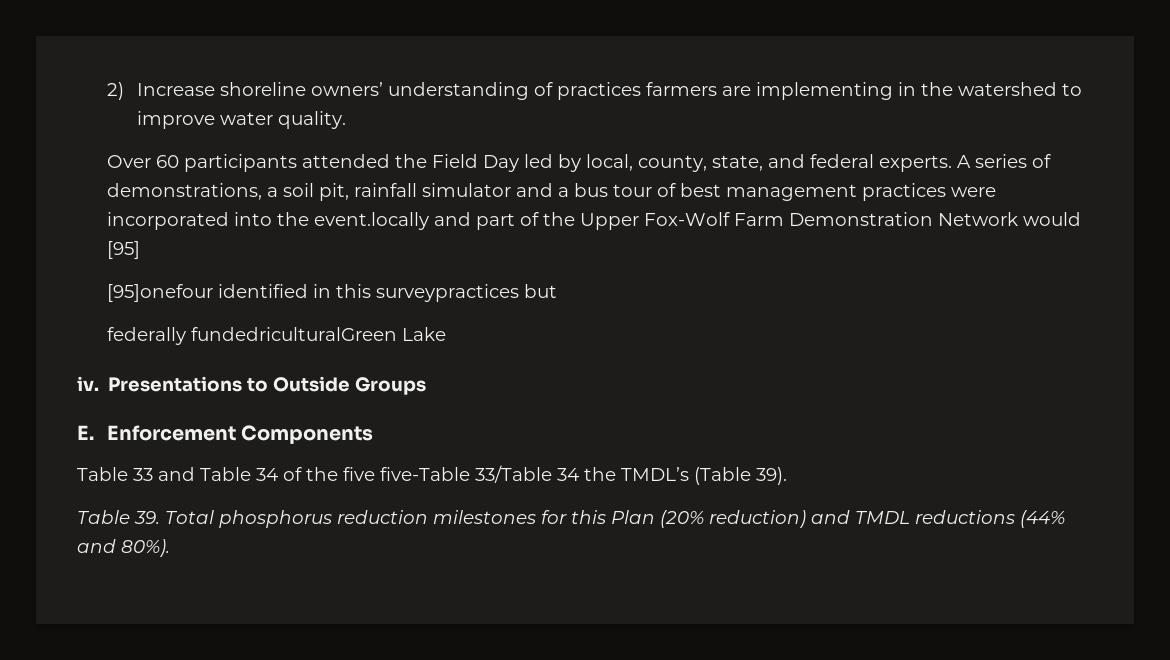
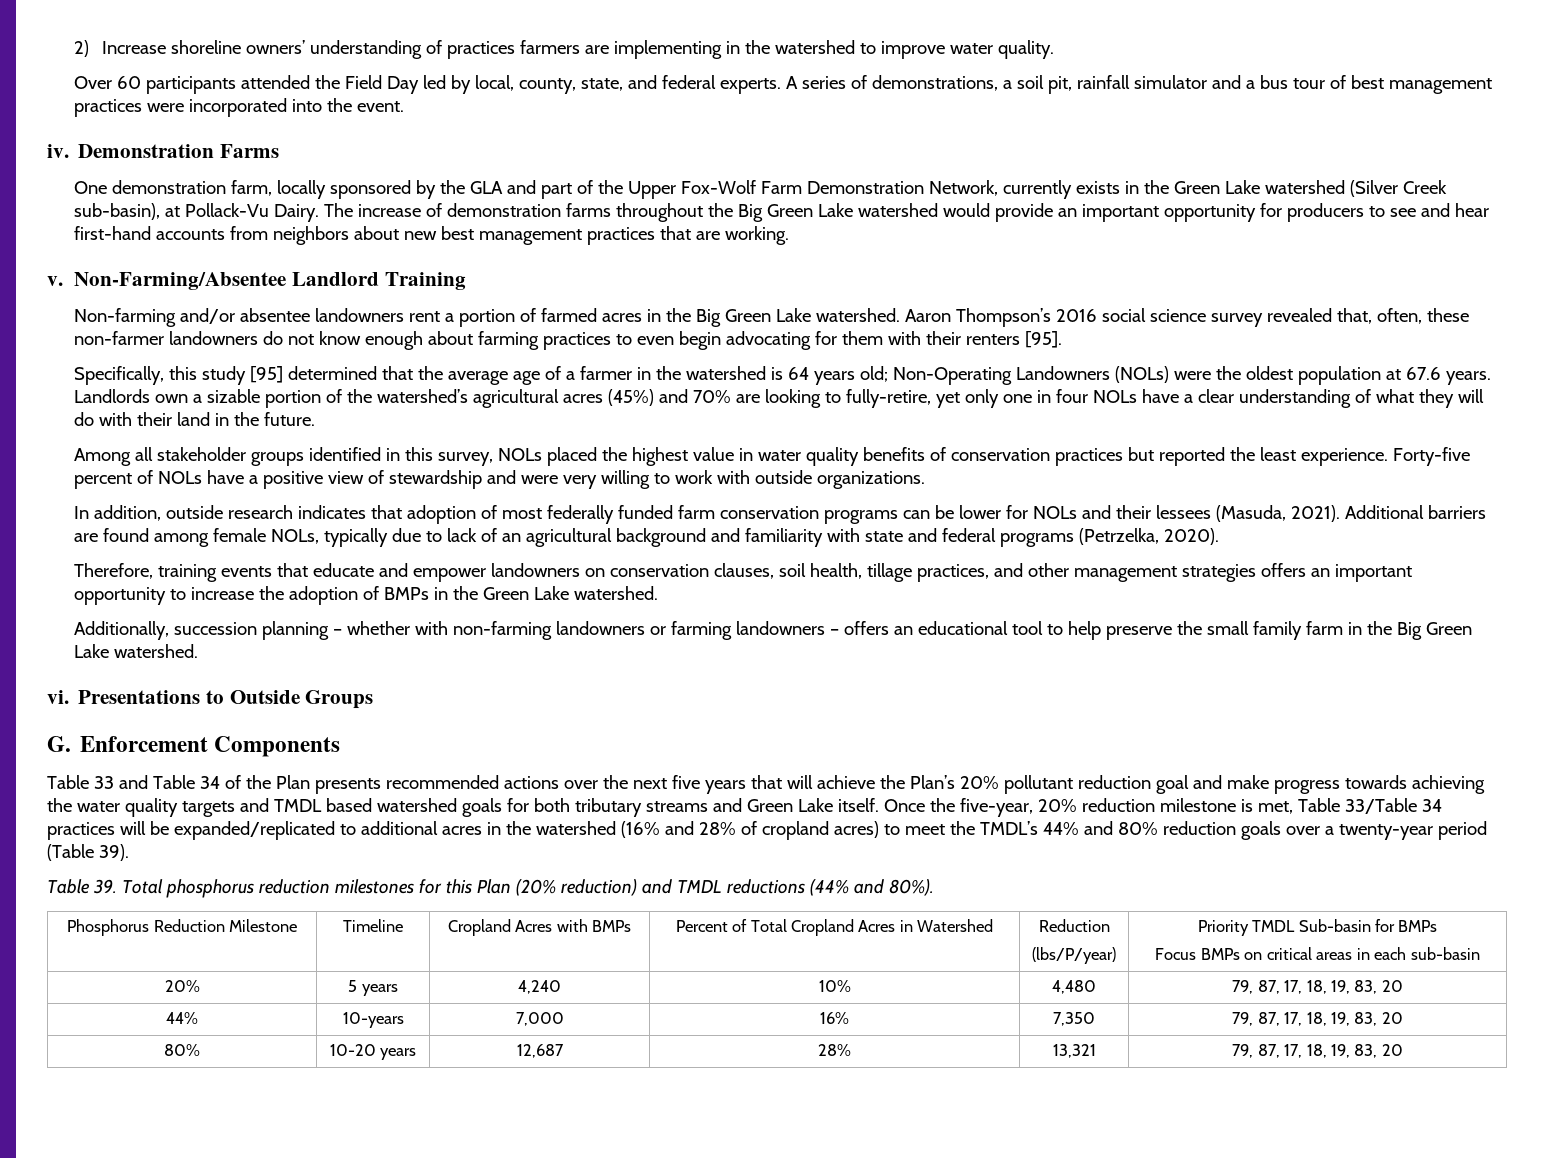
- A series of demonstrations, a soil pit, rainfall simulator and a bus tour of best management practices were incorporated into the event.locally and part of the Upper Fox-Wolf Farm Demonstration Network would [95]
- [95]onefour identified in this surveypractices but
- federally fundedriculturalGreen Lake
- iv.
+ A series of demonstrations, a soil pit, rainfall simulator and a bus tour of best management practices were incorporated into the event.
+ iv. Demonstration Farms
+ One demonstration farm, locally sponsored by the GLA and part of the Upper Fox-Wolf Farm Demonstration Network, currently exists in the Green Lake watershed (Silver Creek sub-basin), at Pollack-Vu Dairy. The increase of demonstration farms throughout the Big Green Lake watershed would provide an important opportunity for producers to see and hear first-hand accounts from neighbors about new best management practices that are working.
+ v. Non-Farming/Absentee Landlord Training
+ Non-farming and/or absentee landowners rent a portion of farmed acres in the Big Green Lake watershed. Aaron Thompson’s 2016 social science survey revealed that, often, these non-farmer landowners do not know enough about farming practices to even begin advocating for them with their renters [95].
+ Specifically, this study [95] determined that the average age of a farmer in the watershed is 64 years old; Non-Operating Landowners (NOLs) were the oldest population at 67.6 years. Landlords own a sizable portion of the watershed’s agricultural acres (45%) and 70% are looking to fully-retire, yet only one in four NOLs have a clear understanding of what they will do with their land in the future.
+ Among all stakeholder groups identified in this survey, NOLs placed the highest value in water quality benefits of conservation practices but reported the least experience. Forty-five percent of NOLs have a positive view of stewardship and were very willing to work with outside organizations.
+ In addition, outside research indicates that adoption of most federally funded farm conservation programs can be lower for NOLs and their lessees (Masuda, 2021). Additional barriers are found among female NOLs, typically due to lack of an agricultural background and familiarity with state and federal programs (Petrzelka, 2020).
+ Therefore, training events that educate and empower landowners on conservation clauses, soil health, tillage practices, and other management strategies offers an important opportunity to increase the adoption of BMPs in the Green Lake watershed.
+ Additionally, succession planning – whether with non-farming landowners or farming landowners – offers an educational tool to help preserve the small family farm in the Big Green Lake watershed.
+ vi.
- E. Enforcement Components
+ G. Enforcement Components
- Table 33 and Table 34 of the five five-Table 33/Table 34 the TMDL’s (Table 39).
+ Table 33 and Table 34 of the Plan presents recommended actions over the next five years that will achieve the Plan’s 20% pollutant reduction goal and make progress towards achieving the water quality targets and TMDL based watershed goals for both tributary streams and Green Lake itself. Once the five-year, 20% reduction milestone is met, Table 33/Table 34 practices will be expanded/replicated to additional acres in the watershed (16% and 28% of cropland acres) to meet the TMDL’s 44% and 80% reduction goals over a twenty-year period (Table 39).
+ Phosphorus Reduction Milestone | Timeline | Cropland Acres with BMPs | Percent of Total Cropland Acres in Watershed | Reduction
+ (lbs/P/year) | Priority TMDL Sub-basin for BMPs
+ Focus BMPs on critical areas in each sub-basin
+ 20% | 5 years | 4,240 | 10% | 4,480 | 79, 87, 17, 18, 19, 83, 20
+ 44% | 10-years | 7,000 | 16% | 7,350 | 79, 87, 17, 18, 19, 83, 20
+ 80% | 10-20 years | 12,687 | 28% | 13,321 | 79, 87, 17, 18, 19, 83, 20

